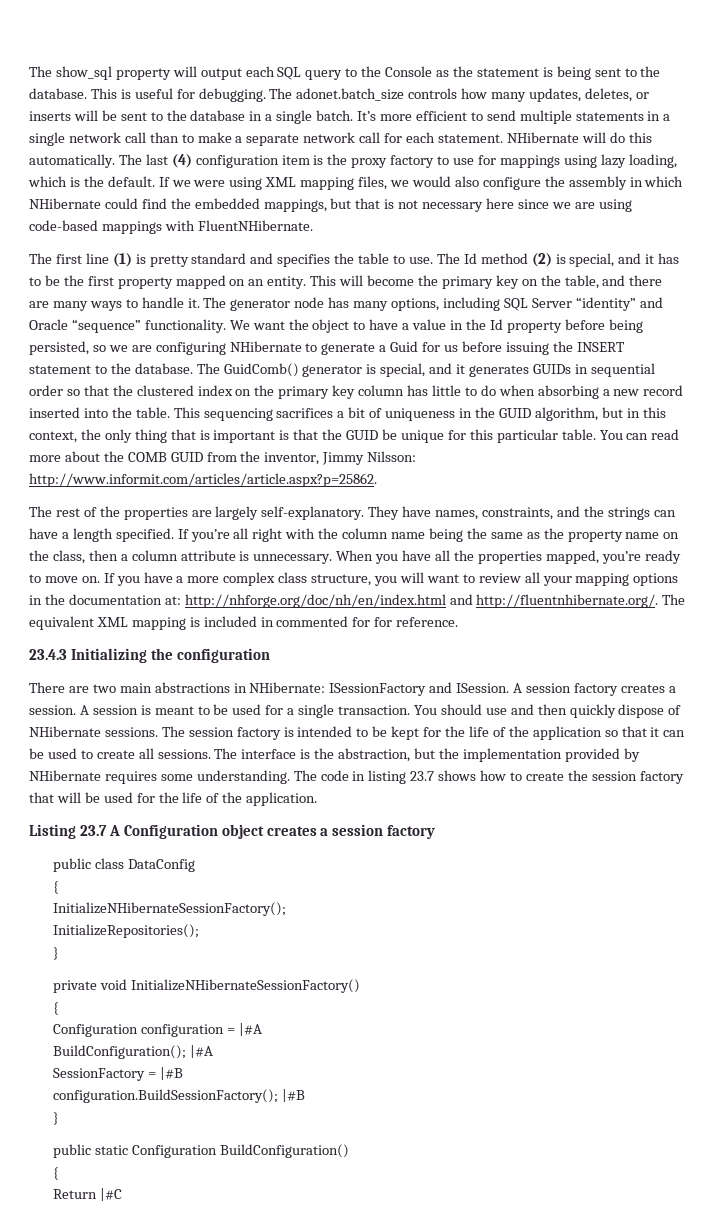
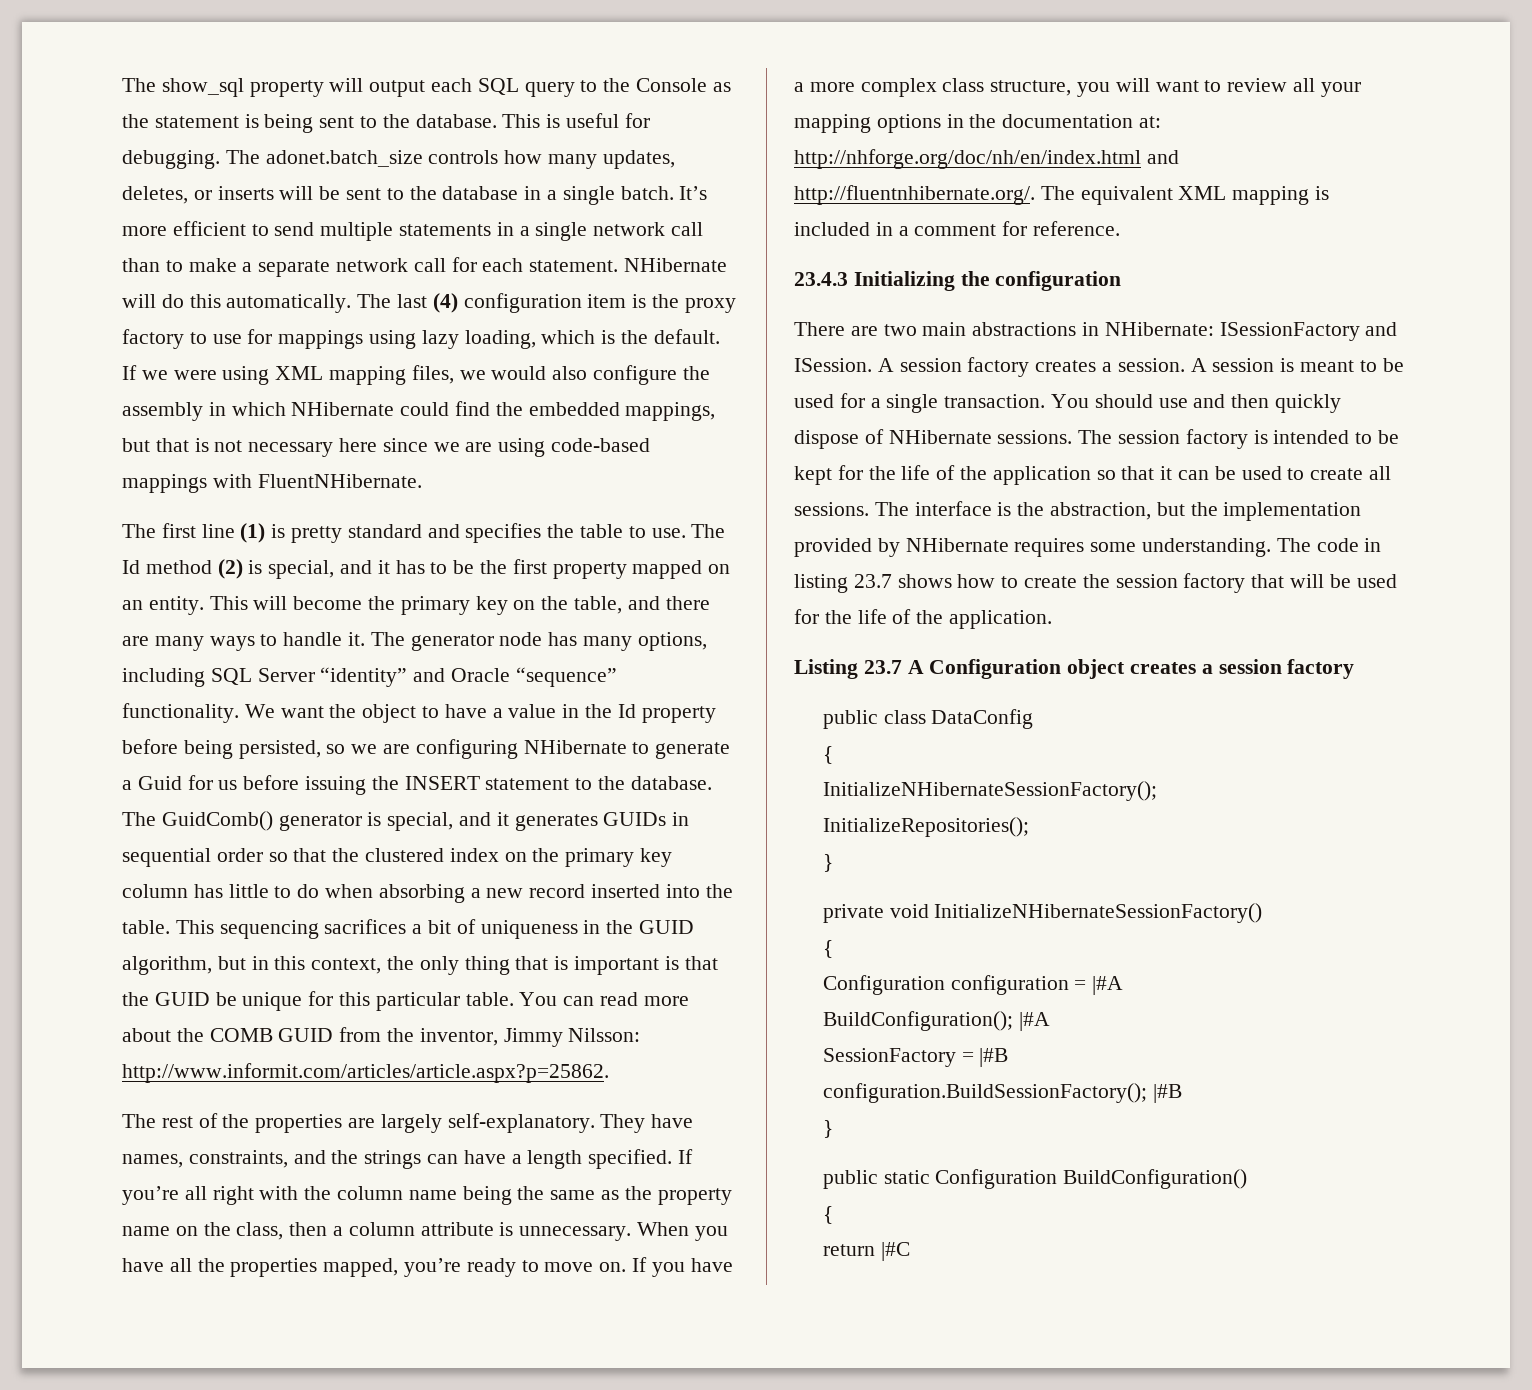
- If you have a more complex class structure, you will want to review all your mapping options in the documentation at: http://nhforge.org/doc/nh/en/index.html and http://fluentnhibernate.org/. The equivalent XML mapping is included in commented for for reference.
+ If you have a more complex class structure, you will want to review all your mapping options in the documentation at: http://nhforge.org/doc/nh/en/index.html and http://fluentnhibernate.org/. The equivalent XML mapping is included in a comment for reference.
- Return |#C
+ return |#C

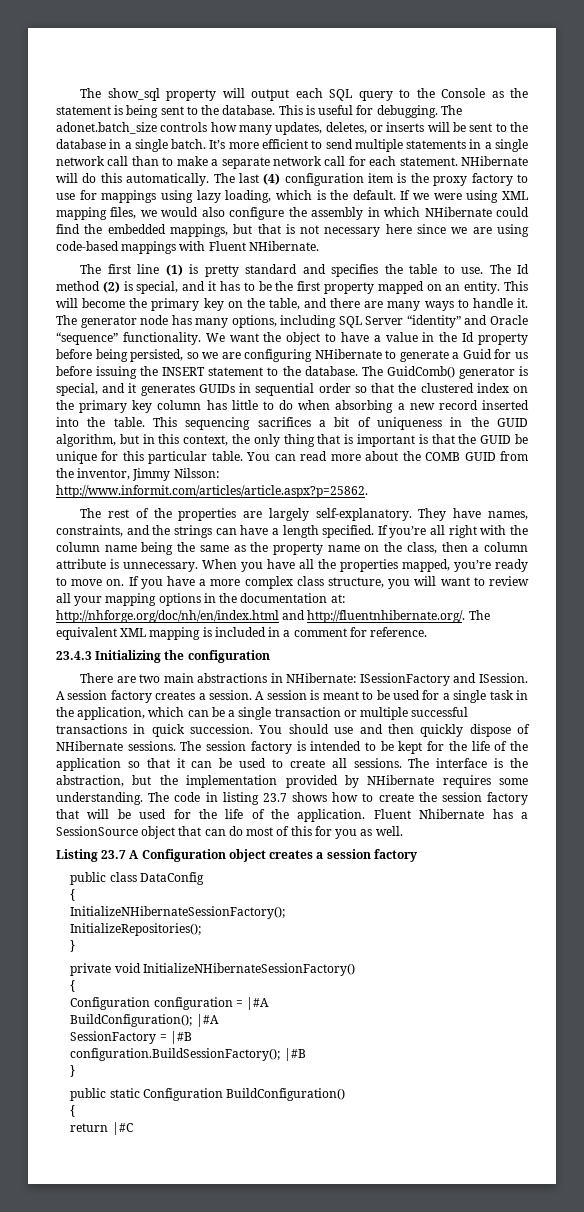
- If we were using XML mapping files, we would also configure the assembly in which NHibernate could find the embedded mappings, but that is not necessary here since we are using code-based mappings with FluentNHibernate.
+ If we were using XML mapping files, we would also configure the assembly in which NHibernate could find the embedded mappings, but that is not necessary here since we are using code-based mappings with Fluent NHibernate.
- A session is meant to be used for a single transaction.
+ A session is meant to be used for a single task in the application, which can be a single transaction or multiple successful transactions in quick succession.
+ Fluent Nhibernate has a SessionSource object that can do most of this for you as well.

